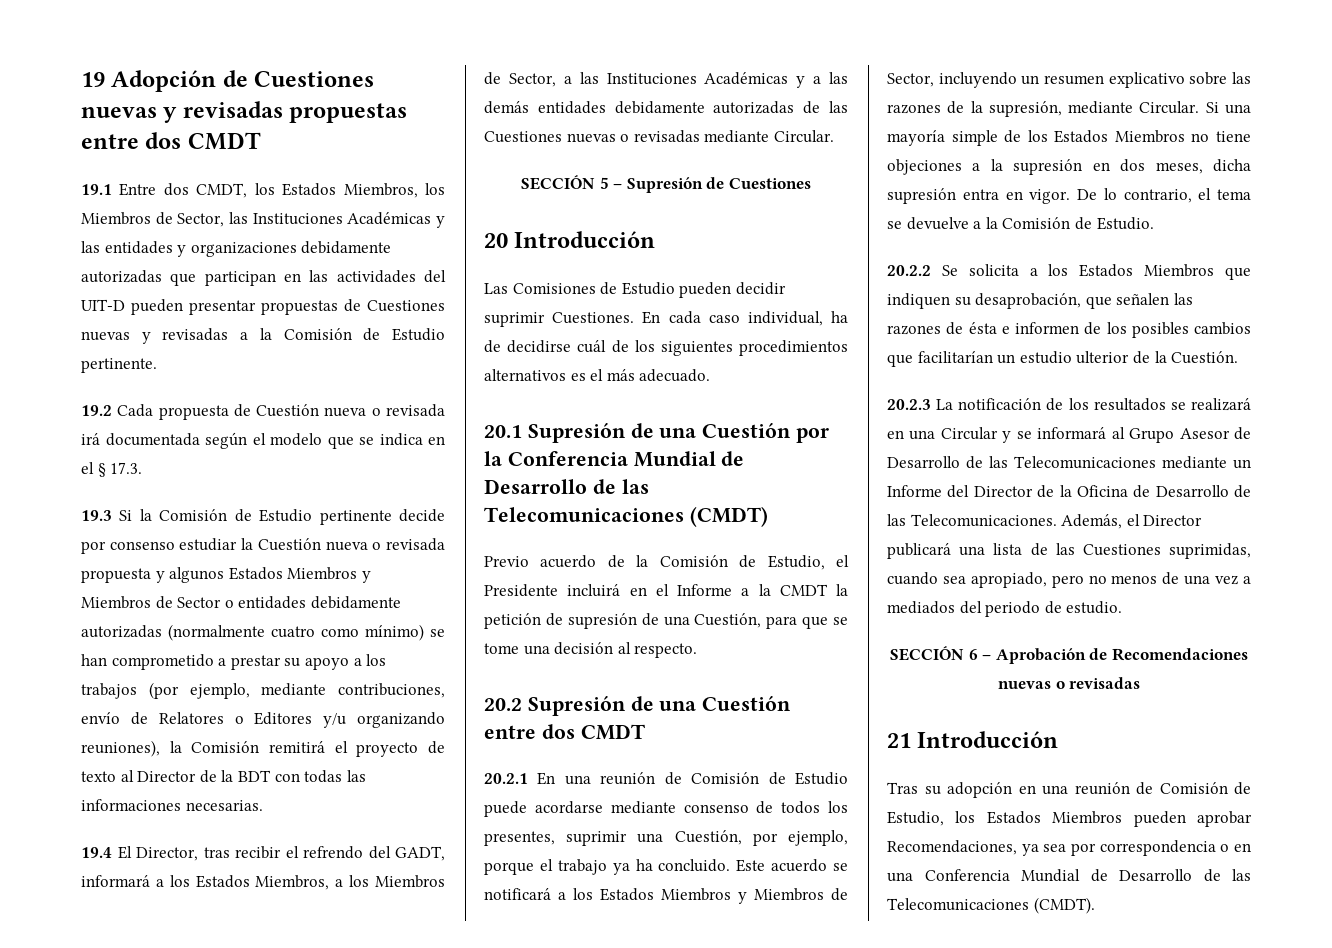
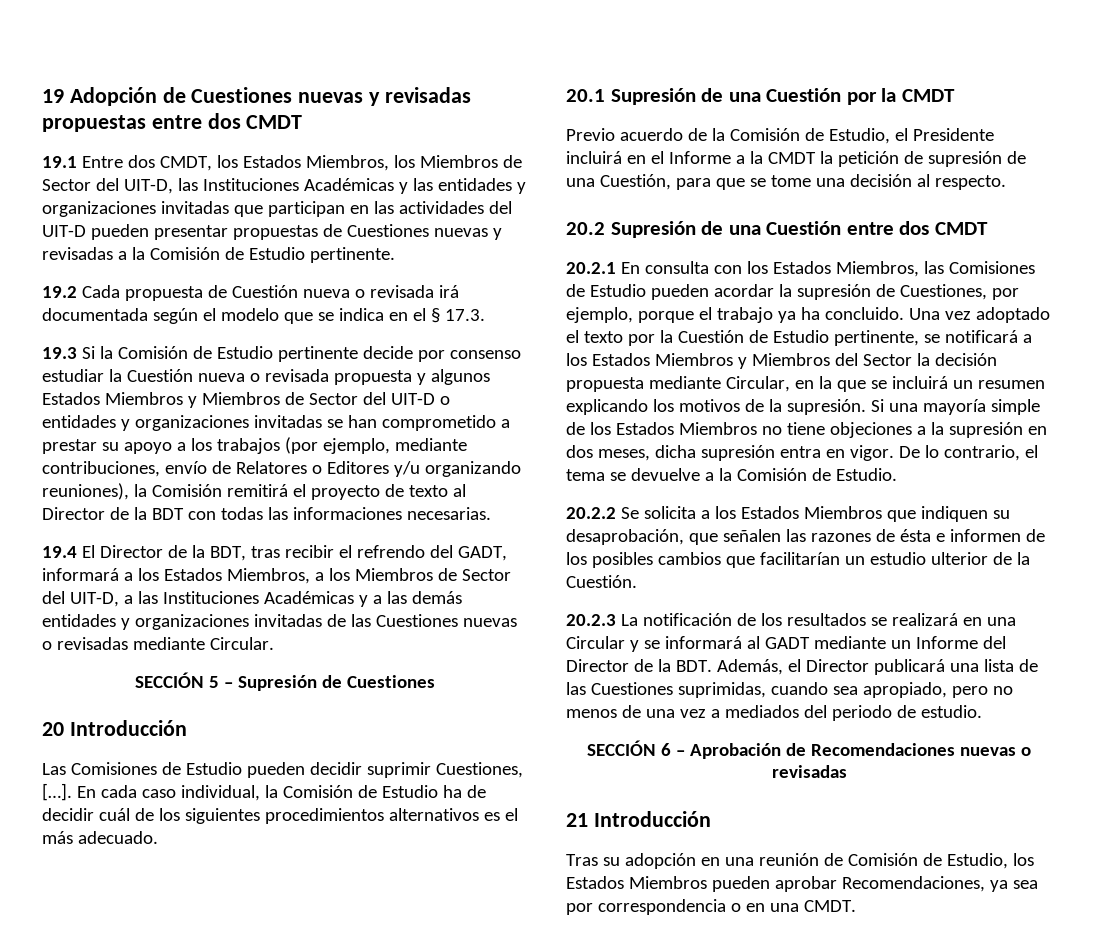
- 19.1 Entre dos CMDT, los Estados Miembros, los Miembros de Sector, las Instituciones Académicas y las entidades y organizaciones debidamente autorizadas que participan en las actividades del UIT-D pueden presentar propuestas de Cuestiones nuevas y revisadas a la Comisión de Estudio pertinente.
+ 19.1 Entre dos CMDT, los Estados Miembros, los Miembros de Sector del UIT-D, las Instituciones Académicas y las entidades y organizaciones invitadas que participan en las actividades del UIT-D pueden presentar propuestas de Cuestiones nuevas y revisadas a la Comisión de Estudio pertinente.
- 19.3 Si la Comisión de Estudio pertinente decide por consenso estudiar la Cuestión nueva o revisada propuesta y algunos Estados Miembros y Miembros de Sector o entidades debidamente autorizadas (normalmente cuatro como mínimo) se han comprometido a prestar su apoyo a los trabajos (por ejemplo, mediante contribuciones, envío de Relatores o Editores y/u organizando reuniones), la Comisión remitirá el proyecto de texto al Director de la BDT con todas las informaciones necesarias.
+ 19.3 Si la Comisión de Estudio pertinente decide por consenso estudiar la Cuestión nueva o revisada propuesta y algunos Estados Miembros y Miembros de Sector del UIT-D o entidades y organizaciones invitadas se han comprometido a prestar su apoyo a los trabajos (por ejemplo, mediante contribuciones, envío de Relatores o Editores y/u organizando reuniones), la Comisión remitirá el proyecto de texto al Director de la BDT con todas las informaciones necesarias.
- 19.4 El Director, tras recibir el refrendo del GADT, informará a los Estados Miembros, a los Miembros de Sector, a las Instituciones Académicas y a las demás entidades debidamente autorizadas de las Cuestiones nuevas o revisadas mediante Circular.
+ 19.4 El Director de la BDT, tras recibir el refrendo del GADT, informará a los Estados Miembros, a los Miembros de Sector del UIT-D, a las Instituciones Académicas y a las demás entidades y organizaciones invitadas de las Cuestiones nuevas o revisadas mediante Circular.
- Las Comisiones de Estudio pueden decidir suprimir Cuestiones.
+ Las Comisiones de Estudio pueden decidir suprimir Cuestiones, […].
- En cada caso individual, ha de decidirse cuál de los siguientes procedimientos alternativos es el más adecuado.
+ En cada caso individual, la Comisión de Estudio ha de decidir cuál de los siguientes procedimientos alternativos es el más adecuado.
- 20.1 Supresión de una Cuestión por la Conferencia Mundial de Desarrollo de las Telecomunicaciones (CMDT)
+ 20.1 Supresión de una Cuestión por la CMDT
- 20.2.1 En una reunión de Comisión de Estudio puede acordarse mediante consenso de todos los presentes, suprimir una Cuestión, por ejemplo, porque el trabajo ya ha concluido.
+ 20.2.1 En consulta con los Estados Miembros, las Comisiones de Estudio pueden acordar la supresión de Cuestiones, por ejemplo, porque el trabajo ya ha concluido.
- Este acuerdo se notificará a los Estados Miembros y Miembros de Sector, incluyendo un resumen explicativo sobre las razones de la supresión, mediante Circular.
+ Una vez adoptado el texto por la Cuestión de Estudio pertinente, se notificará a los Estados Miembros y Miembros del Sector la decisión propuesta mediante Circular, en la que se incluirá un resumen explicando los motivos de la supresión.
- 20.2.3 La notificación de los resultados se realizará en una Circular y se informará al Grupo Asesor de Desarrollo de las Telecomunicaciones mediante un Informe del Director de la Oficina de Desarrollo de las Telecomunicaciones. Además, el Director publicará una lista de las Cuestiones suprimidas, cuando sea apropiado, pero no menos de una vez a mediados del periodo de estudio.
+ 20.2.3 La notificación de los resultados se realizará en una Circular y se informará al GADT mediante un Informe del Director de la BDT. Además, el Director publicará una lista de las Cuestiones suprimidas, cuando sea apropiado, pero no menos de una vez a mediados del periodo de estudio.
- Tras su adopción en una reunión de Comisión de Estudio, los Estados Miembros pueden aprobar Recomendaciones, ya sea por correspondencia o en una Conferencia Mundial de Desarrollo de las Telecomunicaciones (CMDT).
+ Tras su adopción en una reunión de Comisión de Estudio, los Estados Miembros pueden aprobar Recomendaciones, ya sea por correspondencia o en una CMDT.

